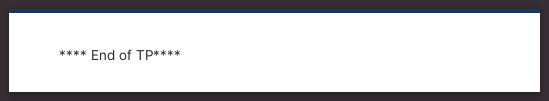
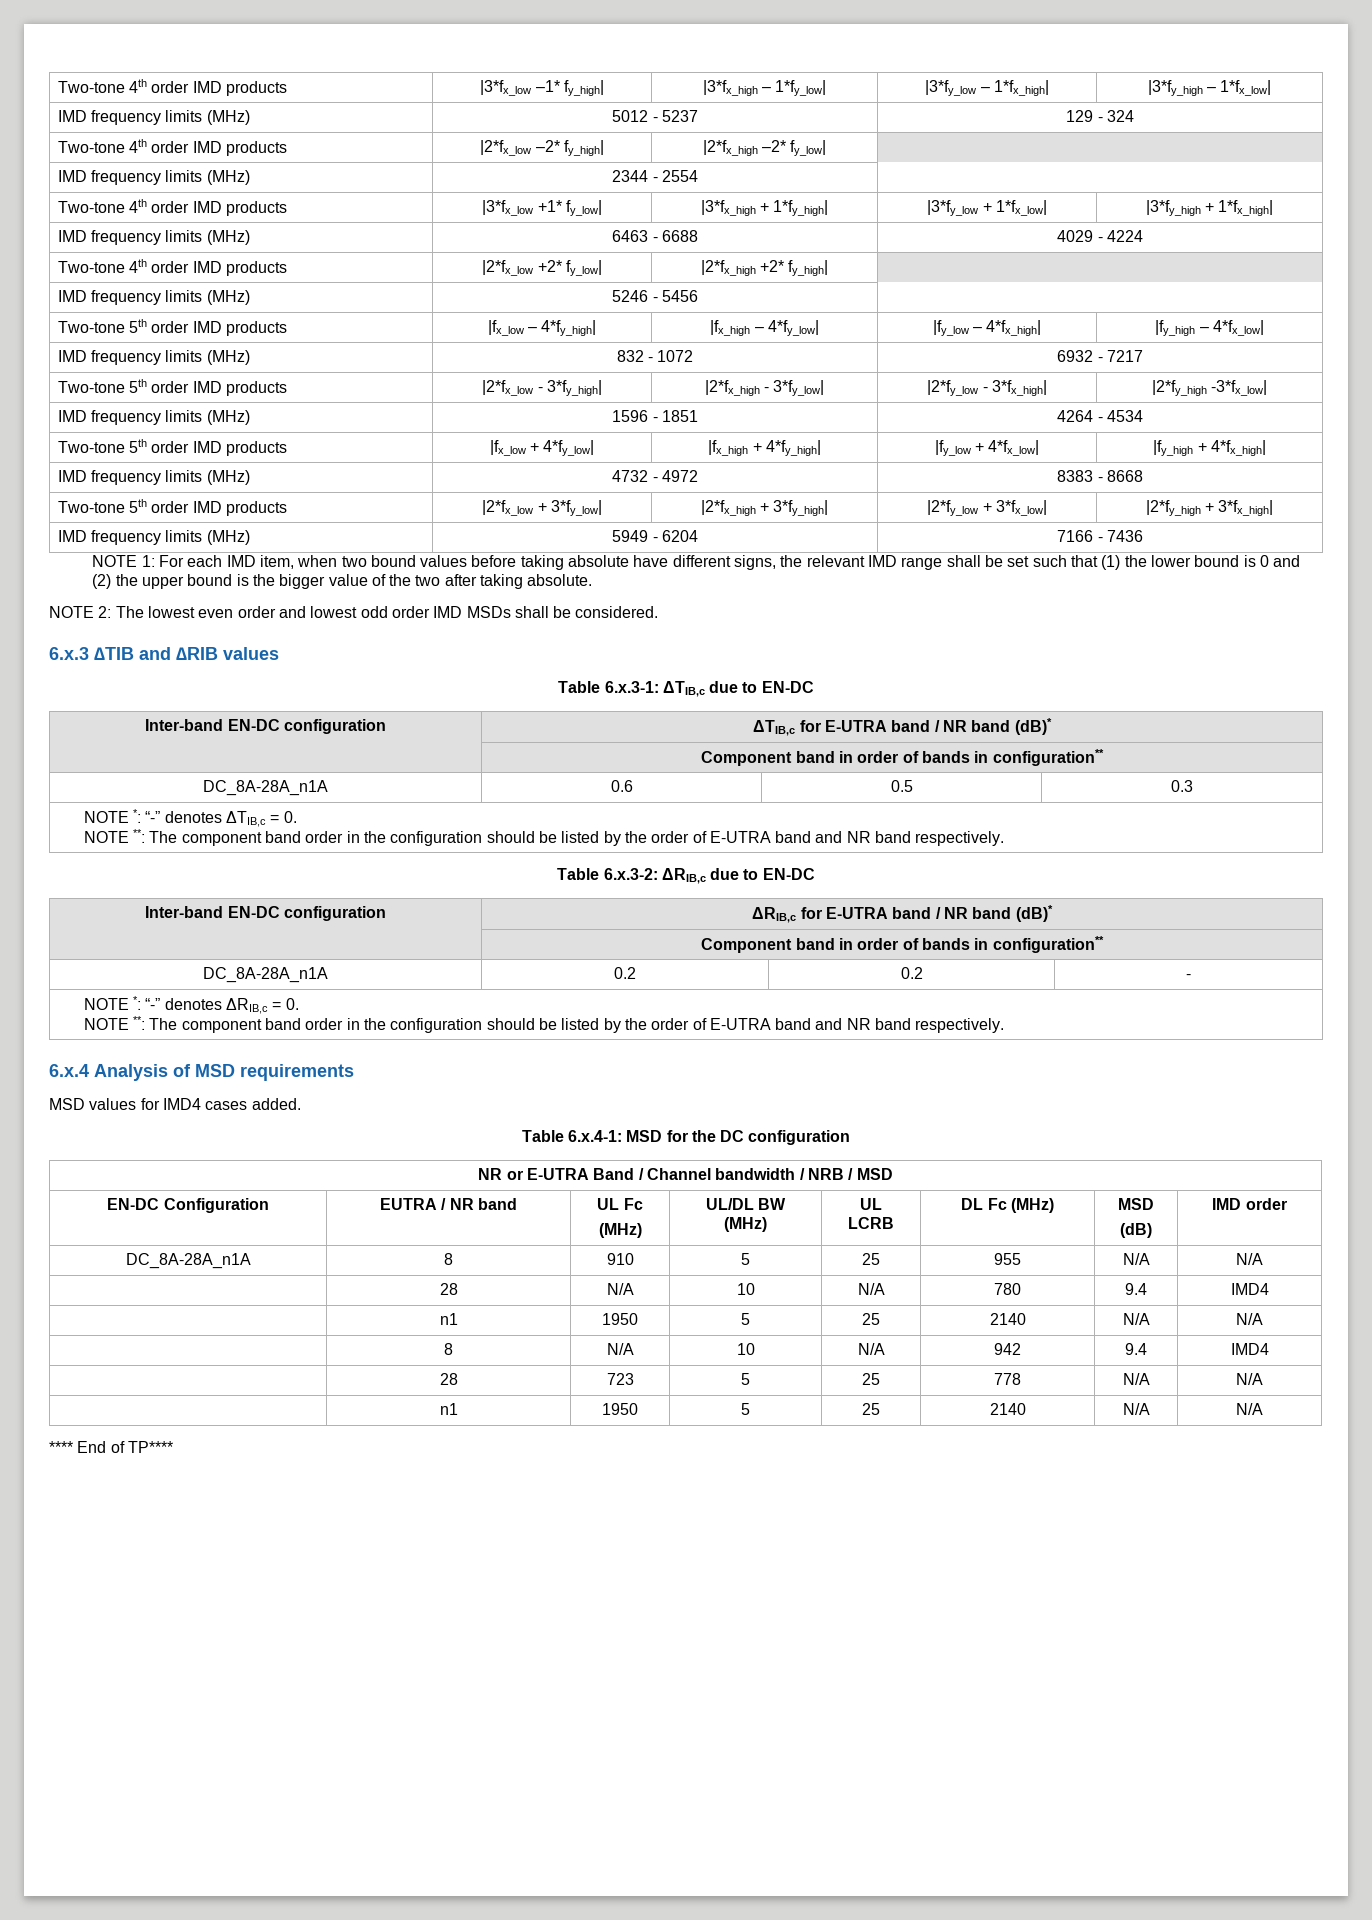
+ Two-tone 4th order IMD products | |3*fx_low –1* fy_high| | |3*fx_high – 1*fy_low| | |3*fy_low – 1*fx_high| | |3*fy_high – 1*fx_low|
+ IMD frequency limits (MHz) | 5012 - 5237 | 129 - 324
+ Two-tone 4th order IMD products | |2*fx_low –2* fy_high| | |2*fx_high –2* fy_low| |
+ IMD frequency limits (MHz) | 2344 - 2554 |
+ Two-tone 4th order IMD products | |3*fx_low +1* fy_low| | |3*fx_high + 1*fy_high| | |3*fy_low + 1*fx_low| | |3*fy_high + 1*fx_high|
+ IMD frequency limits (MHz) | 6463 - 6688 | 4029 - 4224
+ Two-tone 4th order IMD products | |2*fx_low +2* fy_low| | |2*fx_high +2* fy_high| |
+ IMD frequency limits (MHz) | 5246 - 5456 |
+ Two-tone 5th order IMD products | |fx_low – 4*fy_high| | |fx_high – 4*fy_low| | |fy_low – 4*fx_high| | |fy_high – 4*fx_low|
+ IMD frequency limits (MHz) | 832 - 1072 | 6932 - 7217
+ Two-tone 5th order IMD products | |2*fx_low - 3*fy_high| | |2*fx_high - 3*fy_low| | |2*fy_low - 3*fx_high| | |2*fy_high -3*fx_low|
+ IMD frequency limits (MHz) | 1596 - 1851 | 4264 - 4534
+ Two-tone 5th order IMD products | |fx_low + 4*fy_low| | |fx_high + 4*fy_high| | |fy_low + 4*fx_low| | |fy_high + 4*fx_high|
+ IMD frequency limits (MHz) | 4732 - 4972 | 8383 - 8668
+ Two-tone 5th order IMD products | |2*fx_low + 3*fy_low| | |2*fx_high + 3*fy_high| | |2*fy_low + 3*fx_low| | |2*fy_high + 3*fx_high|
+ IMD frequency limits (MHz) | 5949 - 6204 | 7166 - 7436
+ NOTE 1: For each IMD item, when two bound values before taking absolute have different signs, the relevant IMD range shall be set such that (1) the lower bound is 0 and (2) the upper bound is the bigger value of the two after taking absolute.
+ NOTE 2: The lowest even order and lowest odd order IMD MSDs shall be considered.
+ 6.x.3 ∆TIB and ∆RIB values
+ Table 6.x.3-1: ΔTIB,c due to EN-DC
+ Inter-band EN-DC configuration | ΔTIB,c for E-UTRA band / NR band (dB)*
+ | Component band in order of bands in configuration**
+ DC_8A-28A_n1A | 0.6 | 0.5 | 0.3
+ NOTE *: “-” denotes ΔTIB,c = 0.
+ NOTE **: The component band order in the configuration should be listed by the order of E-UTRA band and NR band respectively.
+ Table 6.x.3-2: ΔRIB,c due to EN-DC
+ Inter-band EN-DC configuration | ΔRIB,c for E-UTRA band / NR band (dB)*
+ | Component band in order of bands in configuration**
+ DC_8A-28A_n1A | 0.2 | 0.2 | -
+ NOTE *: “-” denotes ΔRIB,c = 0.
+ NOTE **: The component band order in the configuration should be listed by the order of E-UTRA band and NR band respectively.
+ 6.x.4 Analysis of MSD requirements
+ MSD values for IMD4 cases added.
+ Table 6.x.4-1: MSD for the DC configuration
+ NR or E-UTRA Band / Channel bandwidth / NRB / MSD
+ EN-DC Configuration | EUTRA / NR band | UL Fc
+ (MHz) | UL/DL BW
+ (MHz) | UL
+ LCRB | DL Fc (MHz) | MSD
+ (dB) | IMD order
+ DC_8A-28A_n1A | 8 | 910 | 5 | 25 | 955 | N/A | N/A
+ | 28 | N/A | 10 | N/A | 780 | 9.4 | IMD4
+ | n1 | 1950 | 5 | 25 | 2140 | N/A | N/A
+ | 8 | N/A | 10 | N/A | 942 | 9.4 | IMD4
+ | 28 | 723 | 5 | 25 | 778 | N/A | N/A
+ | n1 | 1950 | 5 | 25 | 2140 | N/A | N/A

